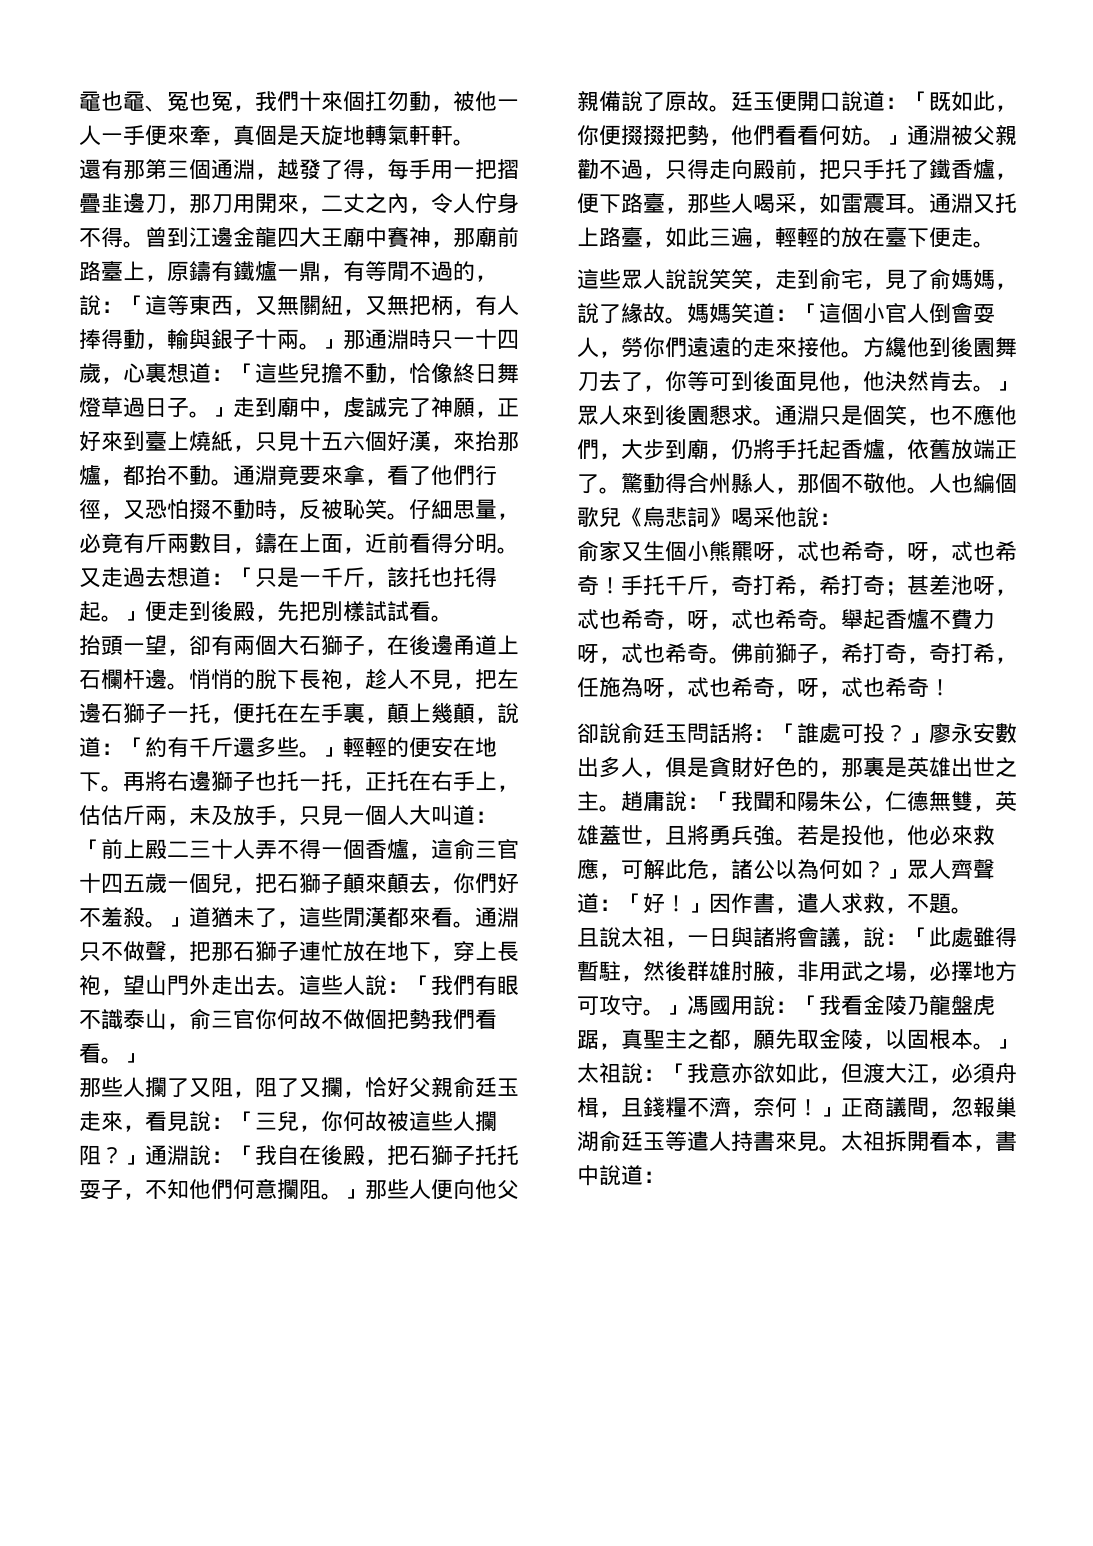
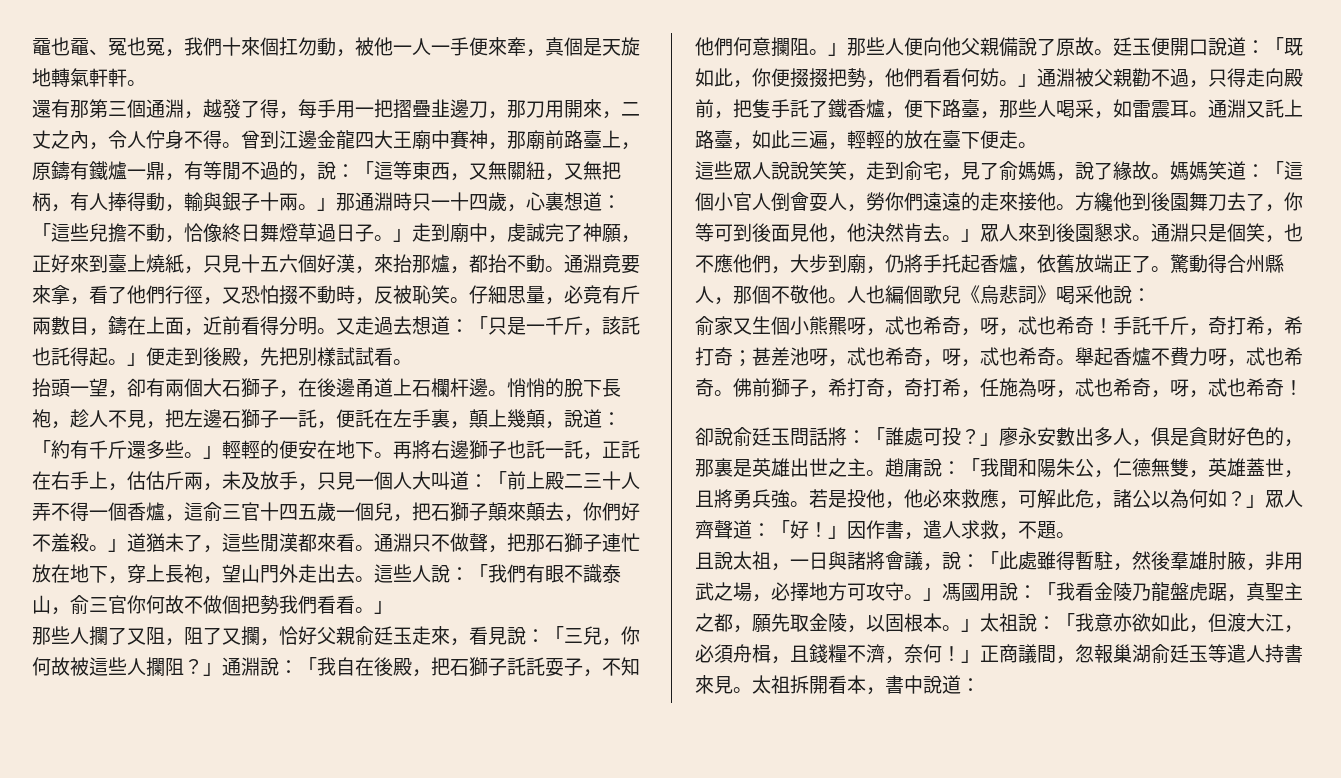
- 又走過去想道：「只是一千斤，該托也托得起。」便走到後殿，先把別樣試試看。
+ 又走過去想道：「只是一千斤，該託也託得起。」便走到後殿，先把別樣試試看。
- 悄悄的脫下長袍，趁人不見，把左邊石獅子一托，便托在左手裏，顛上幾顛，說道：「約有千斤還多些。」輕輕的便安在地下。
+ 悄悄的脫下長袍，趁人不見，把左邊石獅子一託，便託在左手裏，顛上幾顛，說道：「約有千斤還多些。」輕輕的便安在地下。
- 再將右邊獅子也托一托，正托在右手上，估估斤兩，未及放手，只見一個人大叫道：「前上殿二三十人弄不得一個香爐，這俞三官十四五歲一個兒，把石獅子顛來顛去，你們好不羞殺。」道猶未了，這些閒漢都來看。
+ 再將右邊獅子也託一託，正託在右手上，估估斤兩，未及放手，只見一個人大叫道：「前上殿二三十人弄不得一個香爐，這俞三官十四五歲一個兒，把石獅子顛來顛去，你們好不羞殺。」道猶未了，這些閒漢都來看。
- 那些人攔了又阻，阻了又攔，恰好父親俞廷玉走來，看見說：「三兒，你何故被這些人攔阻？」通淵說：「我自在後殿，把石獅子托托耍子，不知他們何意攔阻。」那些人便向他父親備說了原故。
+ 那些人攔了又阻，阻了又攔，恰好父親俞廷玉走來，看見說：「三兒，你何故被這些人攔阻？」通淵說：「我自在後殿，把石獅子託託耍子，不知他們何意攔阻。」那些人便向他父親備說了原故。
- 廷玉便開口說道：「既如此，你便掇掇把勢，他們看看何妨。」通淵被父親勸不過，只得走向殿前，把只手托了鐵香爐，便下路臺，那些人喝采，如雷震耳。
+ 廷玉便開口說道：「既如此，你便掇掇把勢，他們看看何妨。」通淵被父親勸不過，只得走向殿前，把隻手託了鐵香爐，便下路臺，那些人喝采，如雷震耳。
- 通淵又托上路臺，如此三遍，輕輕的放在臺下便走。
+ 通淵又託上路臺，如此三遍，輕輕的放在臺下便走。
- 手托千斤，奇打希，希打奇；甚差池呀，忒也希奇，呀，忒也希奇。
+ 手託千斤，奇打希，希打奇；甚差池呀，忒也希奇，呀，忒也希奇。
- 「此處雖得暫駐，然後群雄肘腋，非用武之場，必擇地方可攻守。」馮國用說：
+ 「此處雖得暫駐，然後羣雄肘腋，非用武之場，必擇地方可攻守。」馮國用說：

